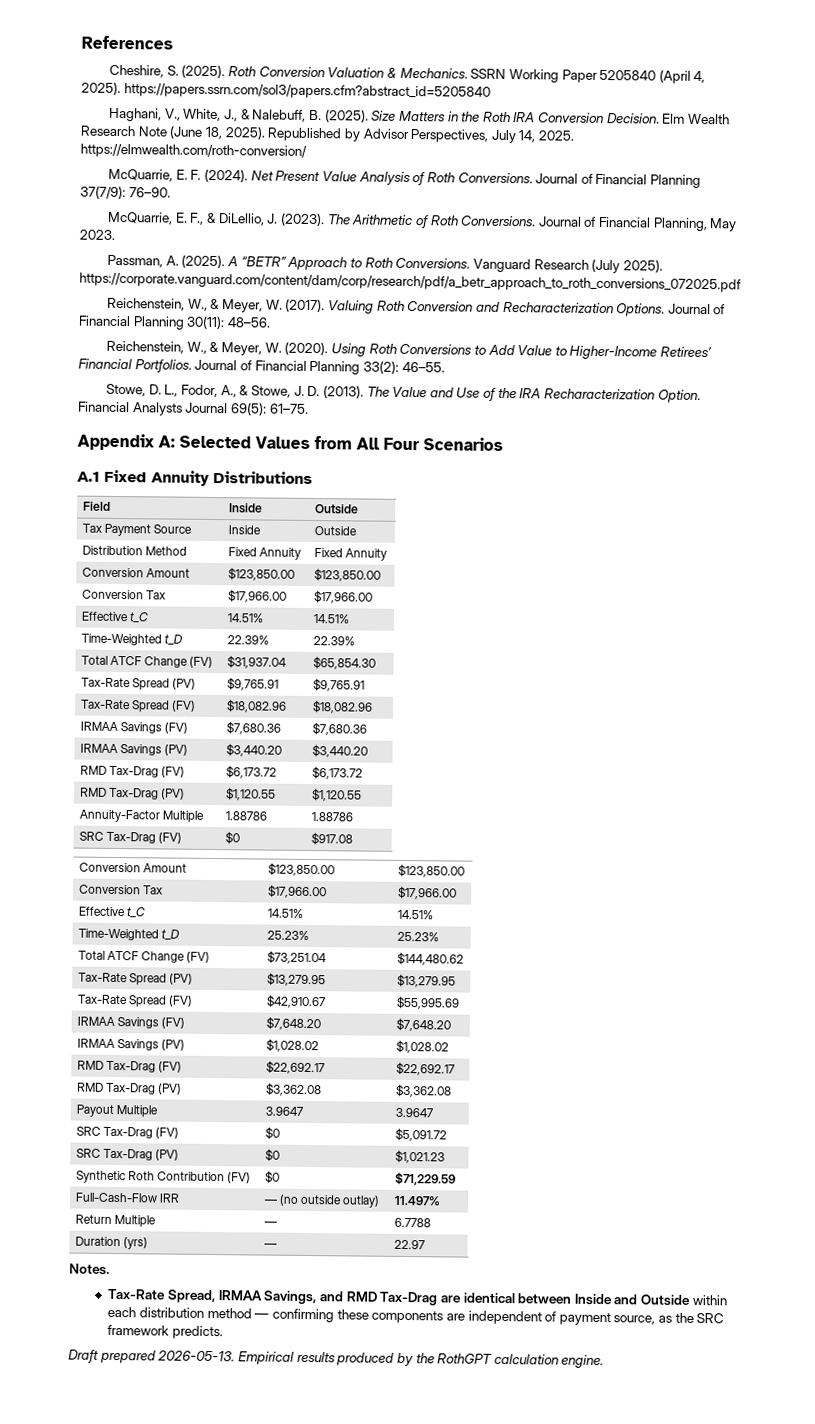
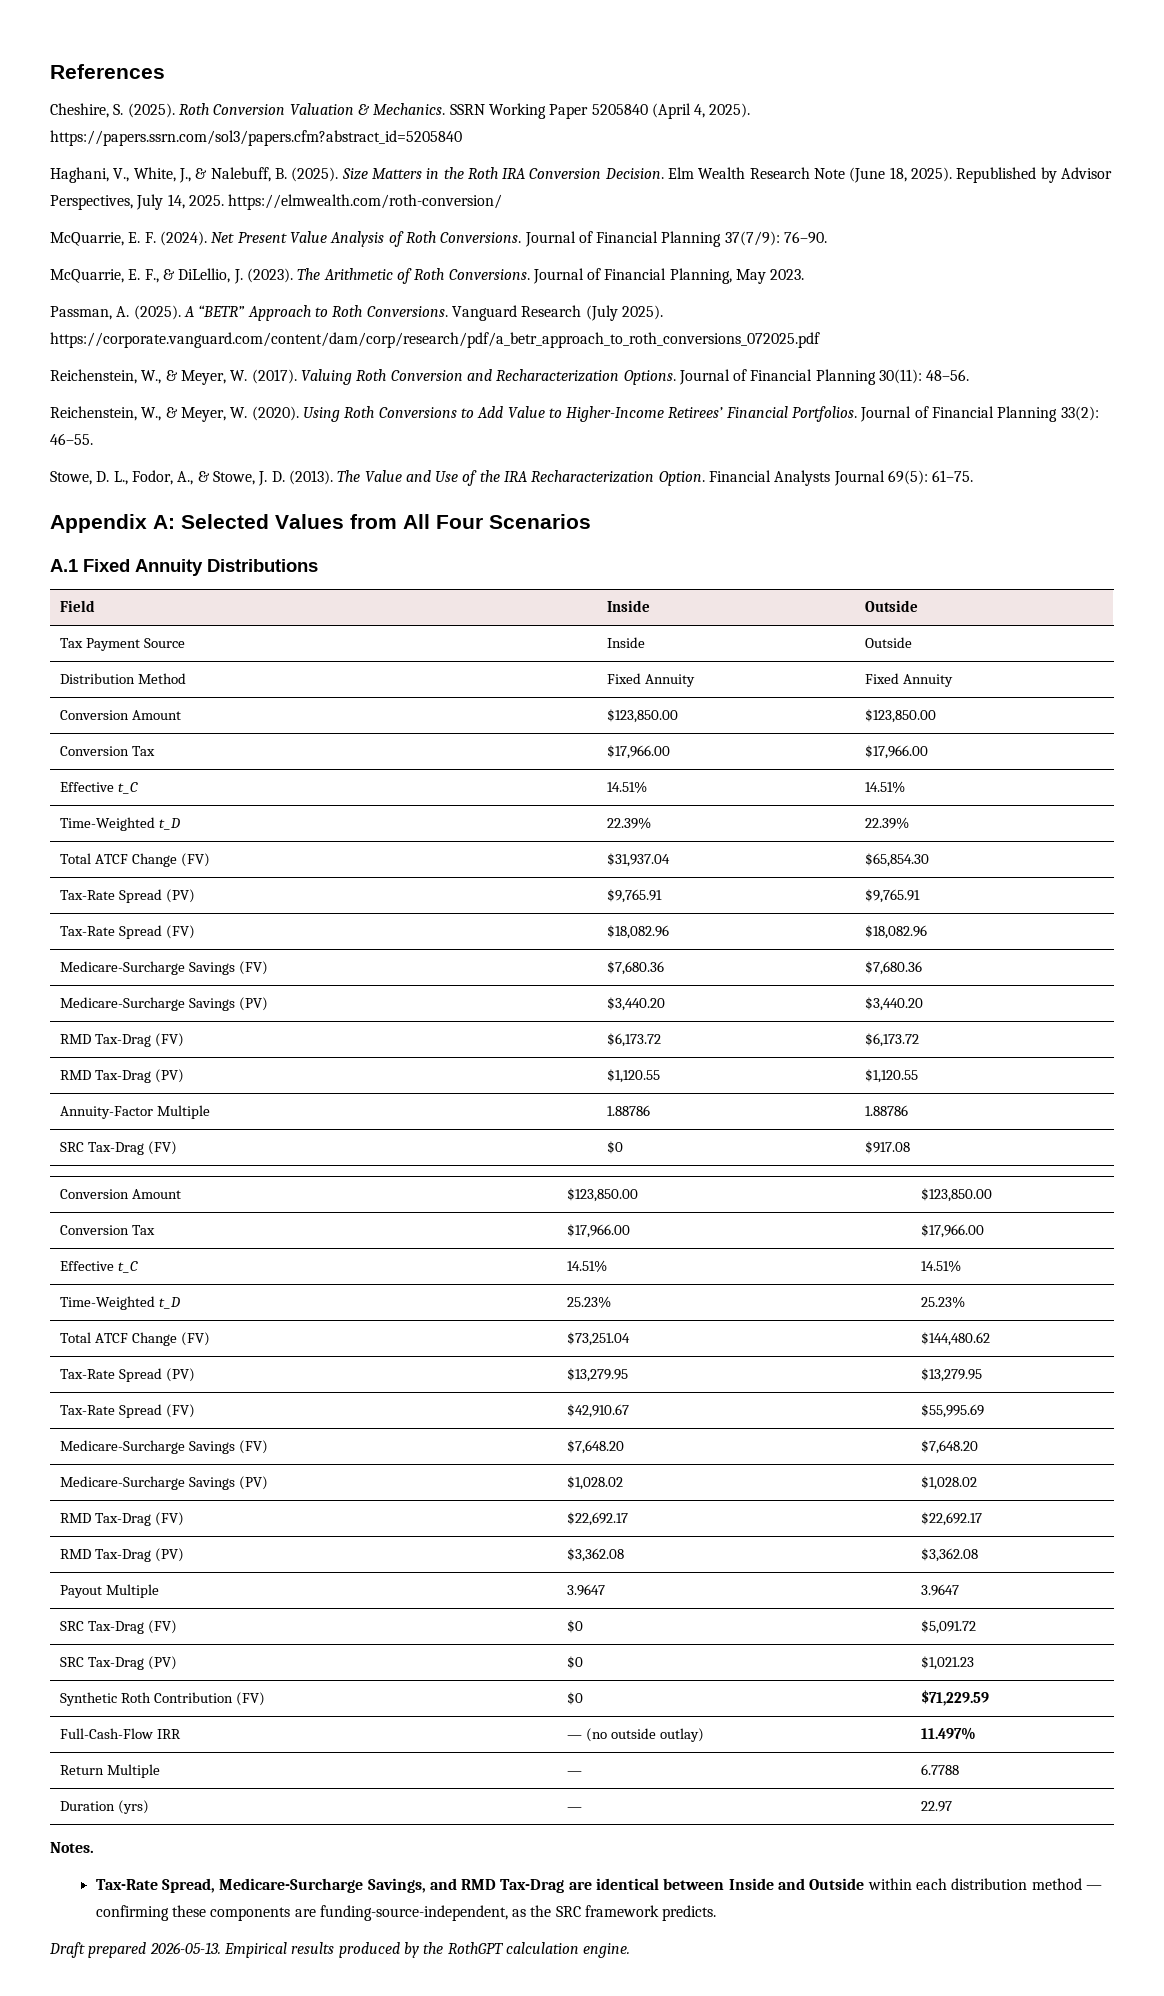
- IRMAA Savings (FV) | $7,680.36 | $7,680.36
+ Medicare-Surcharge Savings (FV) | $7,680.36 | $7,680.36
- IRMAA Savings (PV) | $3,440.20 | $3,440.20
+ Medicare-Surcharge Savings (PV) | $3,440.20 | $3,440.20
- IRMAA Savings (FV) | $7,648.20 | $7,648.20
+ Medicare-Surcharge Savings (FV) | $7,648.20 | $7,648.20
- IRMAA Savings (PV) | $1,028.02 | $1,028.02
+ Medicare-Surcharge Savings (PV) | $1,028.02 | $1,028.02
- Tax-Rate Spread, IRMAA Savings, and RMD Tax-Drag are identical between Inside and Outside within each distribution method — confirming these components are independent of payment source, as the SRC framework predicts.
+ Tax-Rate Spread, Medicare-Surcharge Savings, and RMD Tax-Drag are identical between Inside and Outside within each distribution method — confirming these components are funding-source-independent, as the SRC framework predicts.

